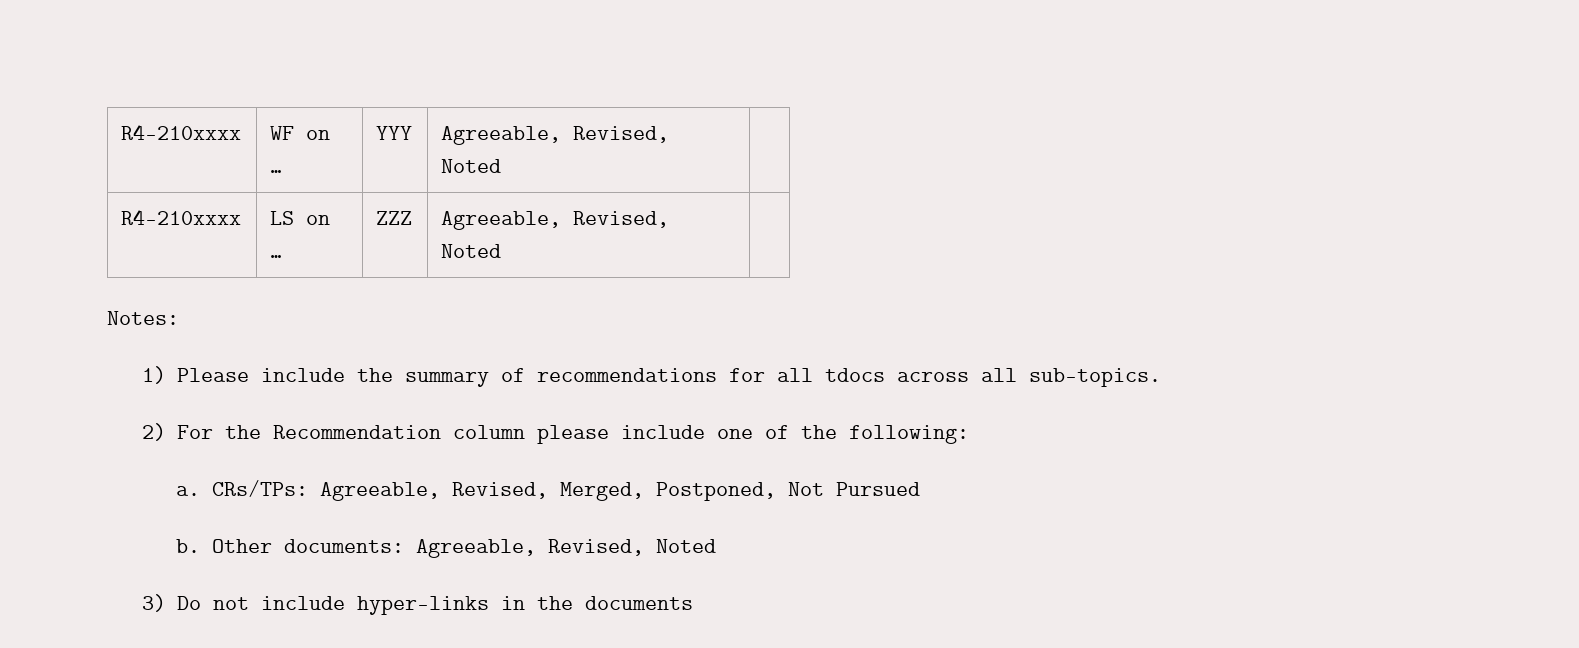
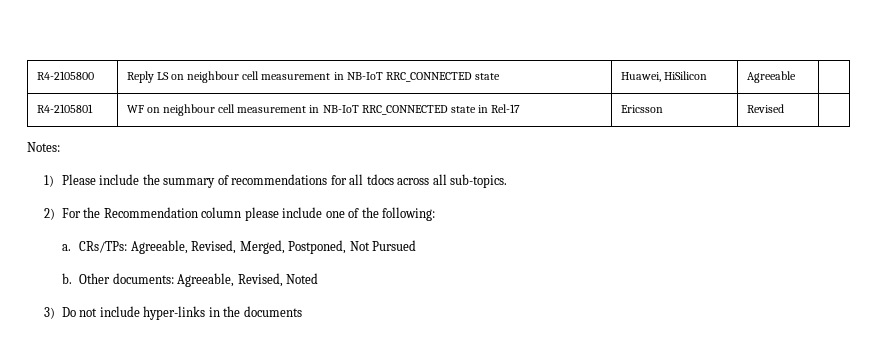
- R4-210xxxx | WF on … | YYY | Agreeable, Revised, Noted |
- R4-210xxxx | LS on … | ZZZ | Agreeable, Revised, Noted |
+ R4-2105800 | Reply LS on neighbour cell measurement in NB-IoT RRC_CONNECTED state | Huawei, HiSilicon | Agreeable |
+ R4-2105801 | WF on neighbour cell measurement in NB-IoT RRC_CONNECTED state in Rel-17 | Ericsson | Revised |

